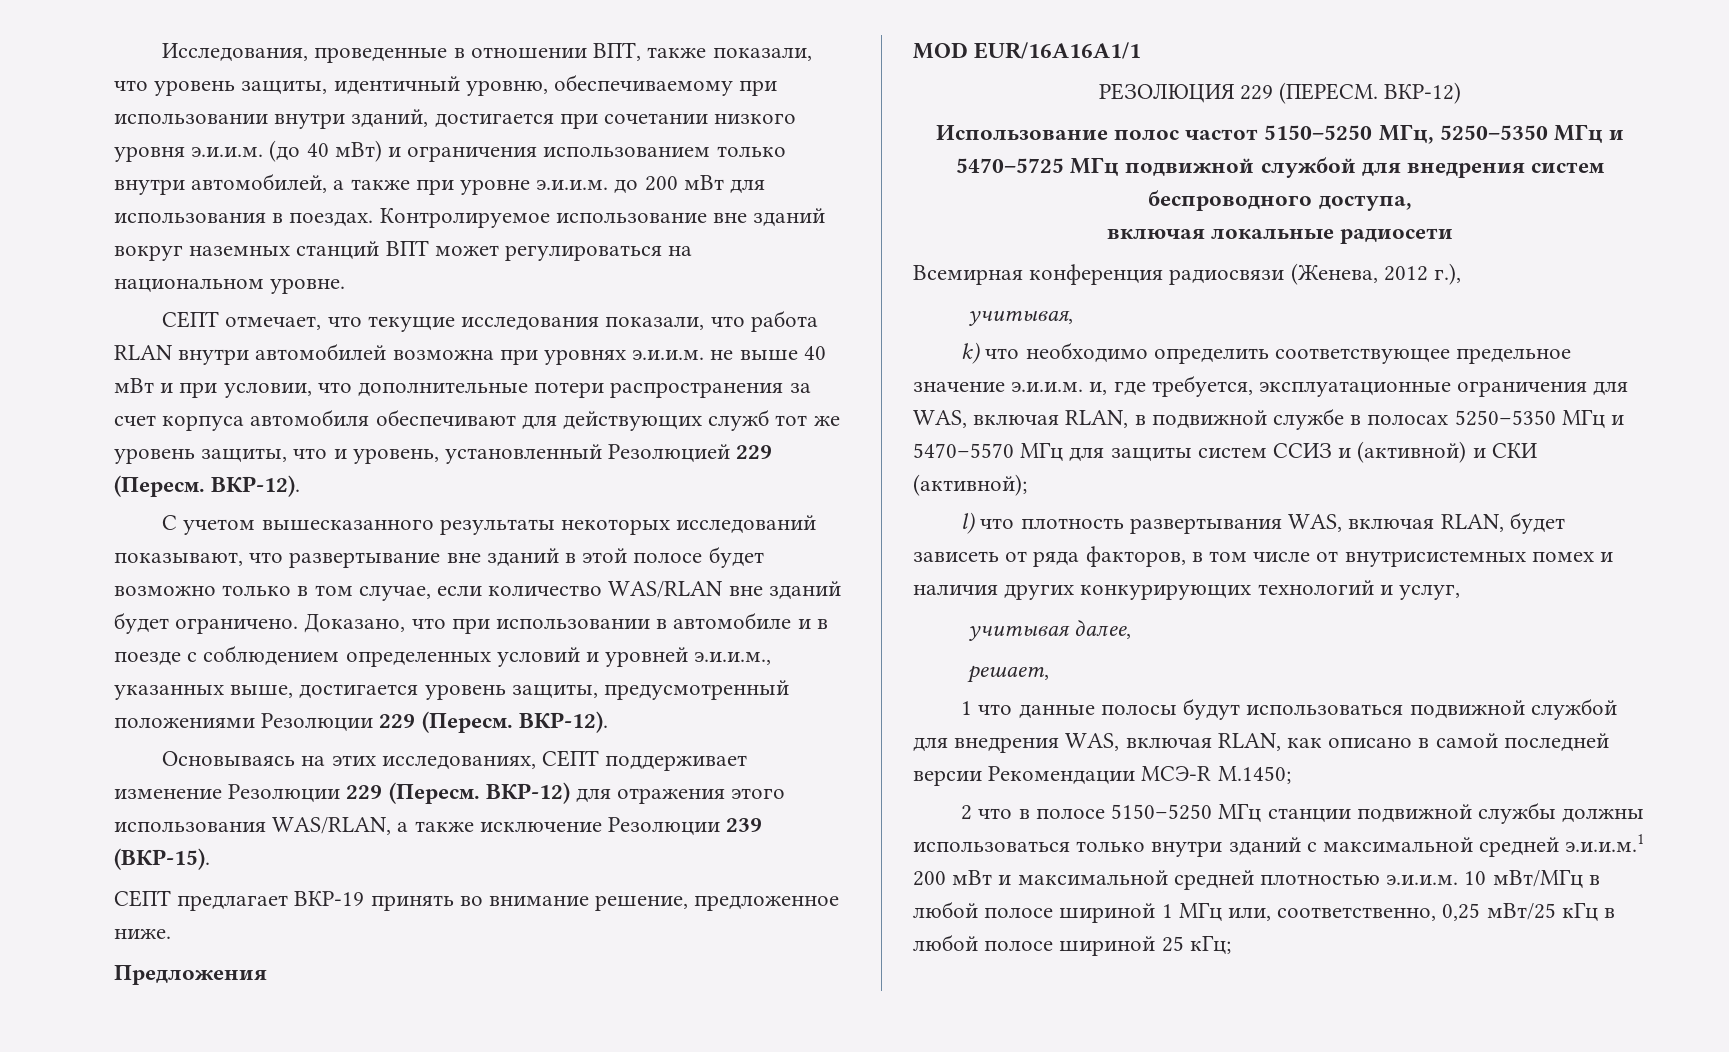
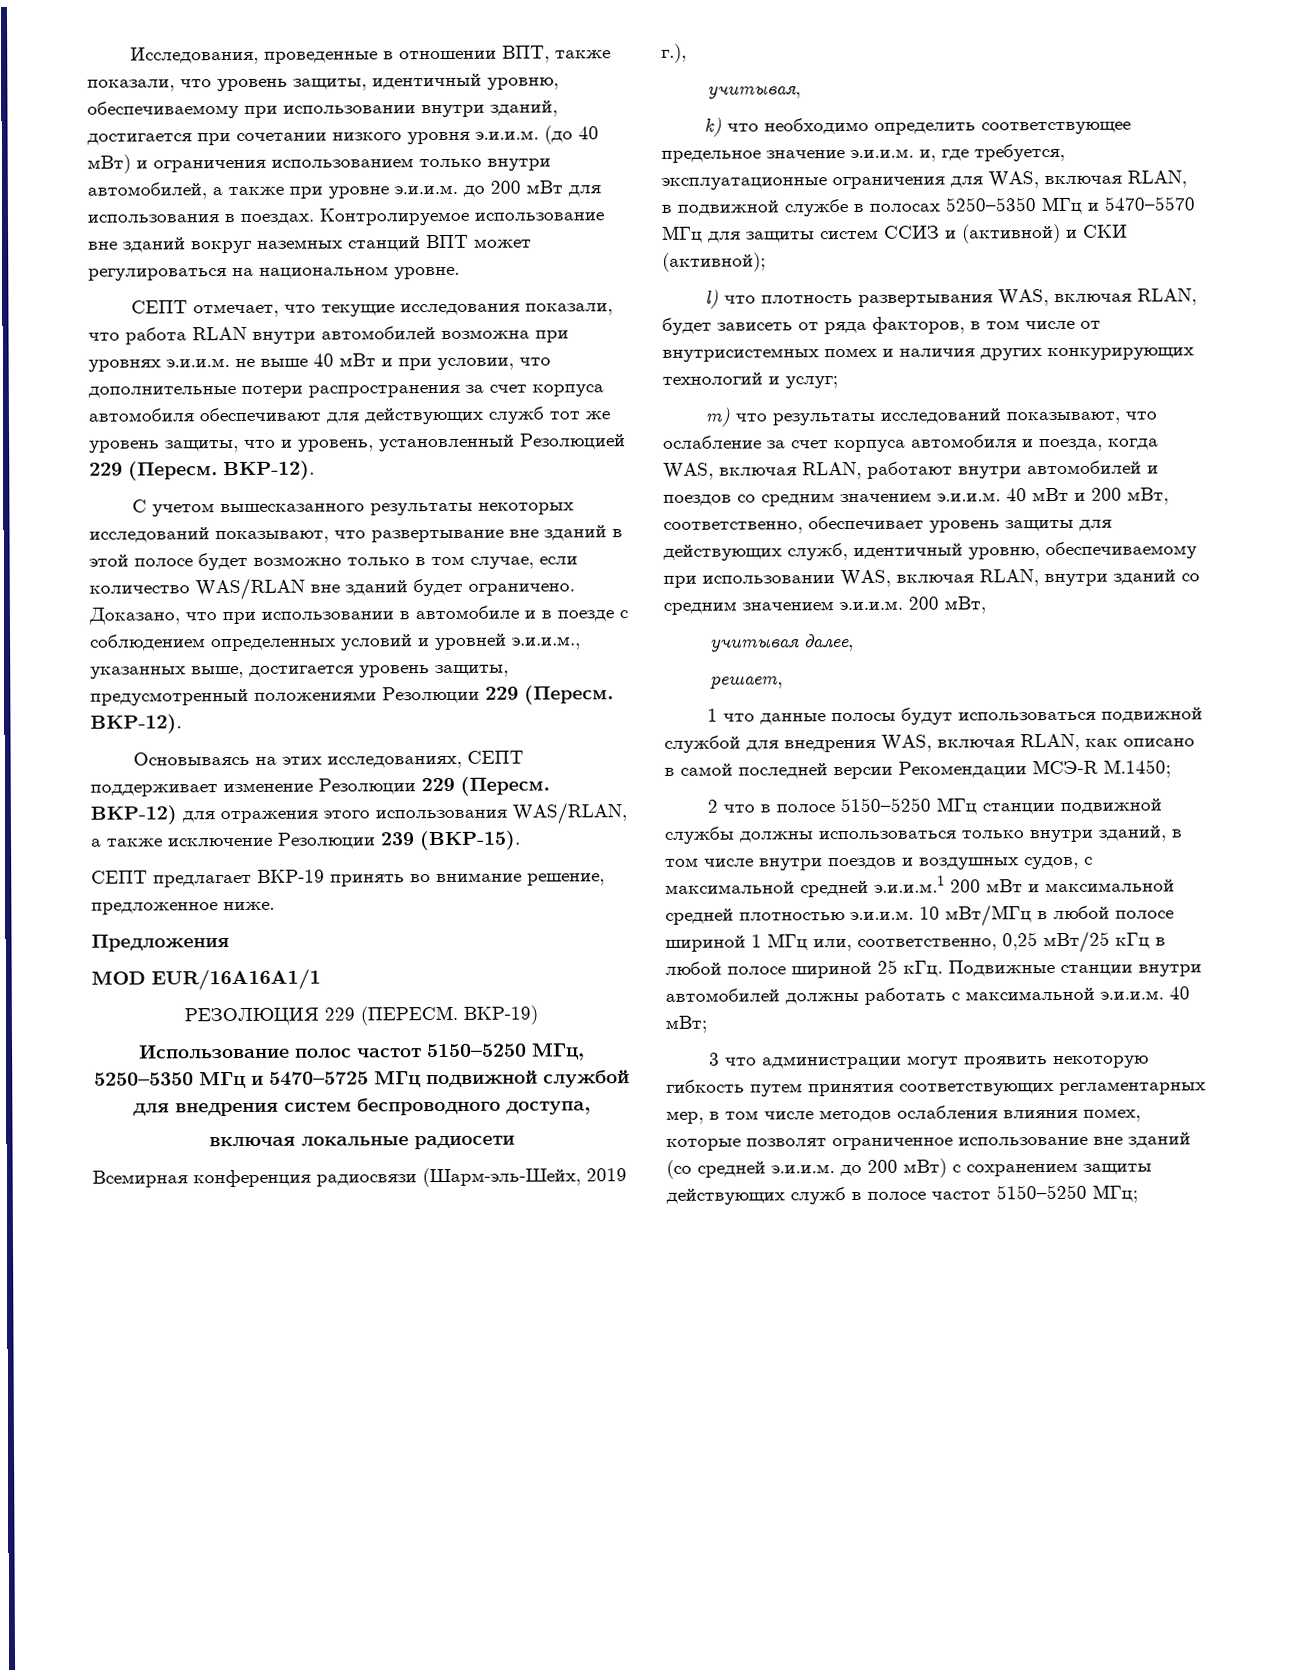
- РЕЗОЛЮЦИЯ 229 (ПЕРЕСМ. ВКР-12)
+ РЕЗОЛЮЦИЯ 229 (ПЕРЕСМ. ВКР-19)
- Всемирная конференция радиосвязи (Женева, 2012 г.),
+ Всемирная конференция радиосвязи (Шарм-эль-Шейх, 2019 г.),
- l) что плотность развертывания WAS, включая RLAN, будет зависеть от ряда факторов, в том числе от внутрисистемных помех и наличия других конкурирующих технологий и услуг,
+ l) что плотность развертывания WAS, включая RLAN, будет зависеть от ряда факторов, в том числе от внутрисистемных помех и наличия других конкурирующих технологий и услуг;
+ m) что результаты исследований показывают, что ослабление за счет корпуса автомобиля и поезда, когда WAS, включая RLAN, работают внутри автомобилей и поездов со средним значением э.и.и.м. 40 мВт и 200 мВт, соответственно, обеспечивает уровень защиты для действующих служб, идентичный уровню, обеспечиваемому при использовании WAS, включая RLAN, внутри зданий со средним значением э.и.и.м. 200 мВт,
- 2 что в полосе 5150–5250 МГц станции подвижной службы должны использоваться только внутри зданий с максимальной средней э.и.и.м.1 200 мВт и максимальной средней плотностью э.и.и.м. 10 мВт/МГц в любой полосе шириной 1 МГц или, соответственно, 0,25 мВт/25 кГц в любой полосе шириной 25 кГц;
+ 2 что в полосе 5150–5250 МГц станции подвижной службы должны использоваться только внутри зданий, в том числе внутри поездов и воздушных судов, с максимальной средней э.и.и.м.1 200 мВт и максимальной средней плотностью э.и.и.м. 10 мВт/МГц в любой полосе шириной 1 МГц или, соответственно, 0,25 мВт/25 кГц в любой полосе шириной 25 кГц. Подвижные станции внутри автомобилей должны работать с максимальной э.и.и.м. 40 мВт;
+ 3 что администрации могут проявить некоторую гибкость путем принятия соответствующих регламентарных мер, в том числе методов ослабления влияния помех, которые позволят ограниченное использование вне зданий (со средней э.и.и.м. до 200 мВт) с сохранением защиты действующих служб в полосе частот 5150–5250 МГц;

